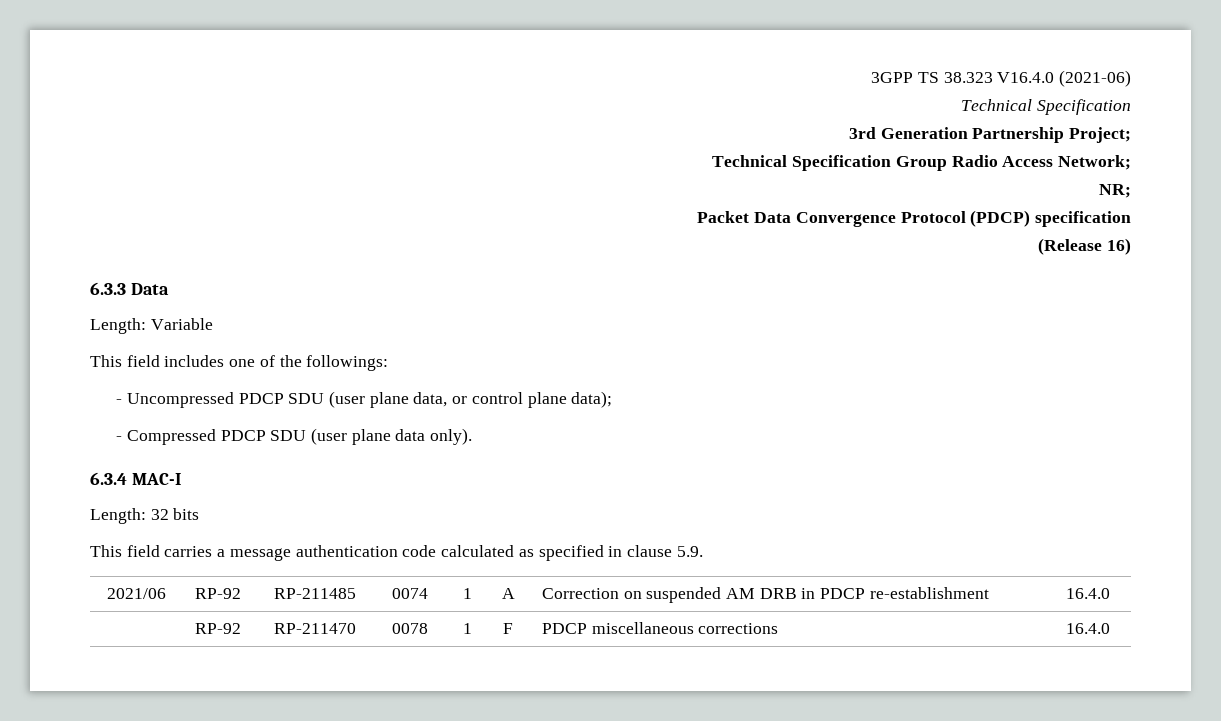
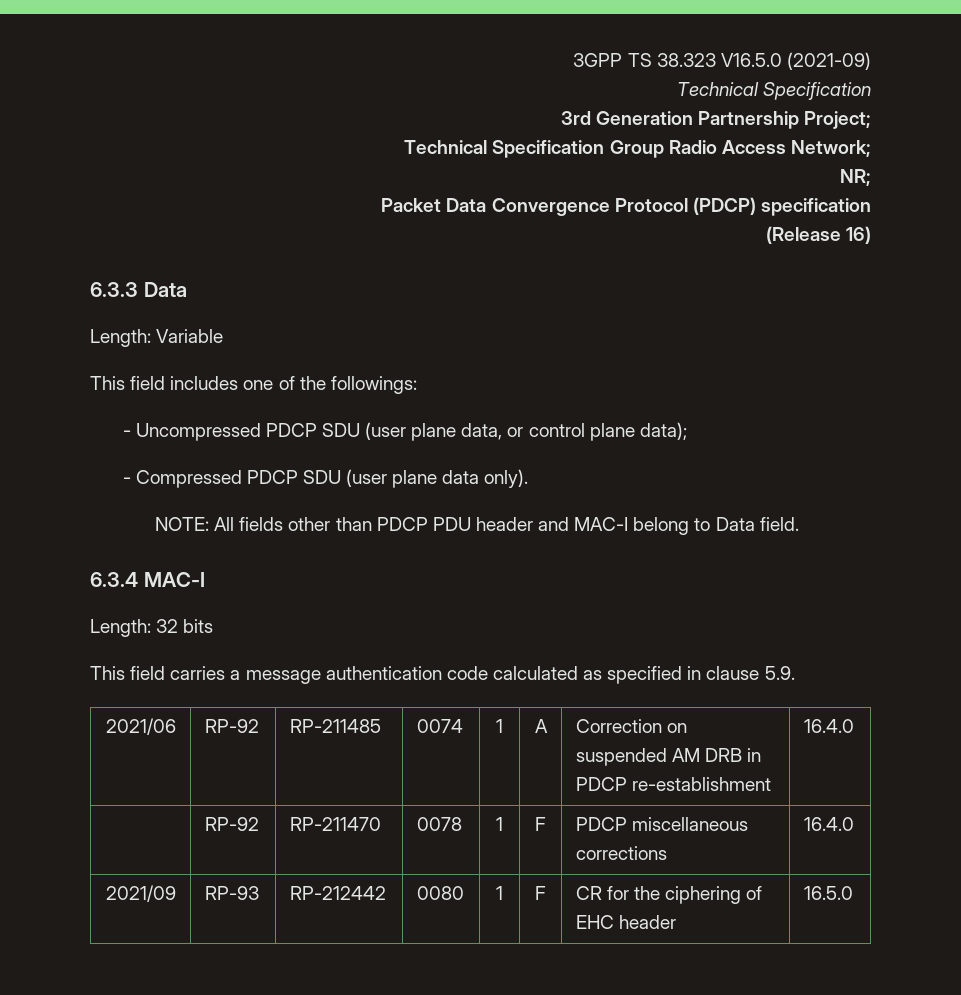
- 3GPP TS 38.323 V16.4.0 (2021-06)
+ 3GPP TS 38.323 V16.5.0 (2021-09)
+ NOTE: All fields other than PDCP PDU header and MAC-I belong to Data field.
+ 2021/09 | RP-93 | RP-212442 | 0080 | 1 | F | CR for the ciphering of EHC header | 16.5.0

